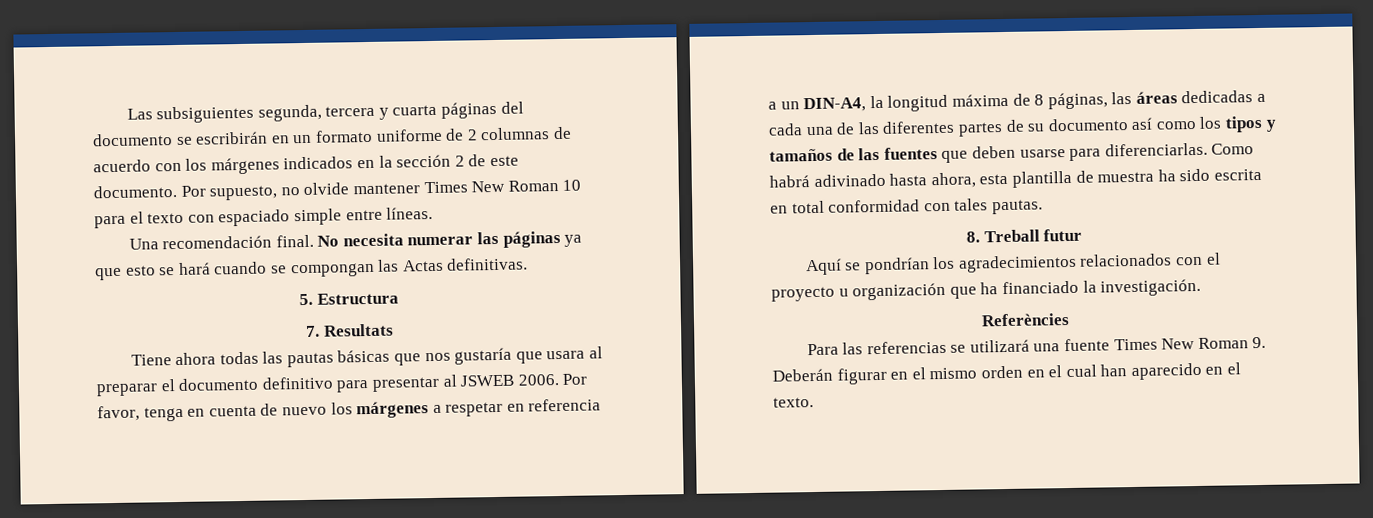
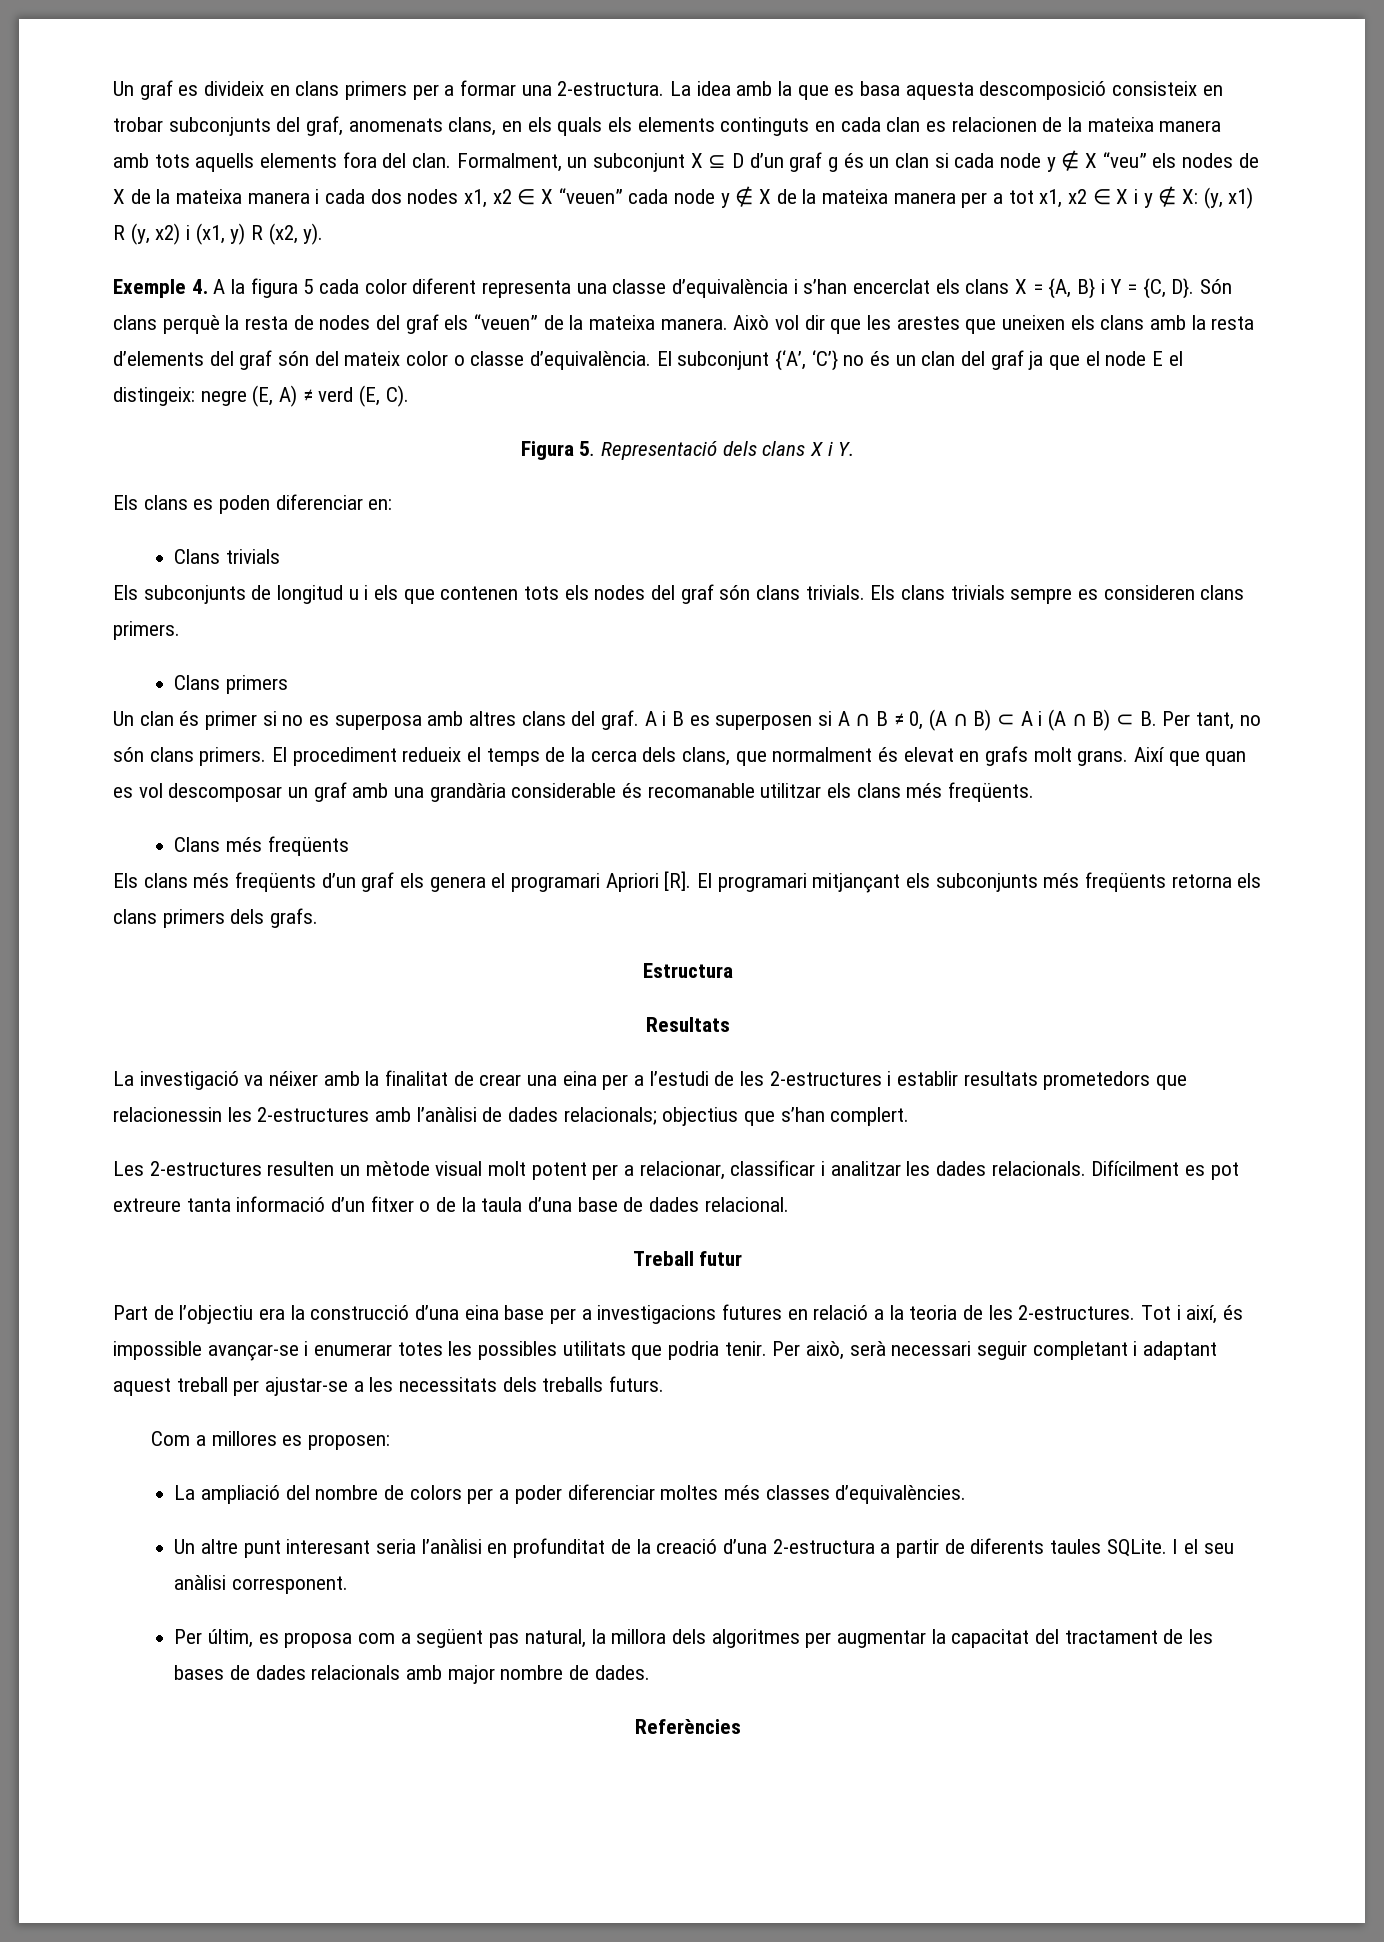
- Las subsiguientes segunda, tercera y cuarta páginas del documento se escribirán en un formato uniforme de 2 columnas de acuerdo con los márgenes indicados en la sección 2 de este documento. Por supuesto, no olvide mantener Times New Roman 10 para el texto con espaciado simple entre líneas.
- Una recomendación final. No necesita numerar las páginas ya que esto se hará cuando se compongan las Actas definitivas.
- 5. Estructura
+ Un graf es divideix en clans primers per a formar una 2-estructura. La idea amb la que es basa aquesta descomposició consisteix en trobar subconjunts del graf, anomenats clans, en els quals els elements continguts en cada clan es relacionen de la mateixa manera amb tots aquells elements fora del clan. Formalment, un subconjunt X ⊆ D d’un graf g és un clan si cada node y ∉ X “veu” els nodes de X de la mateixa manera i cada dos nodes x1, x2 ∈ X “veuen” cada node y ∉ X de la mateixa manera per a tot x1, x2 ∈ X i y ∉ X: (y, x1) R (y, x2) i (x1, y) R (x2, y).
+ Exemple 4. A la figura 5 cada color diferent representa una classe d’equivalència i s’han encerclat els clans X = {A, B} i Y = {C, D}. Són clans perquè la resta de nodes del graf els “veuen” de la mateixa manera. Això vol dir que les arestes que uneixen els clans amb la resta d’elements del graf són del mateix color o classe d’equivalència. El subconjunt {‘A’, ‘C’} no és un clan del graf ja que el node E el distingeix: negre (E, A) ≠ verd (E, C).
+ Figura 5. Representació dels clans X i Y.
+ Els clans es poden diferenciar en:
+ Clans trivials
+ Els subconjunts de longitud u i els que contenen tots els nodes del graf són clans trivials. Els clans trivials sempre es consideren clans primers.
+ Clans primers
+ Un clan és primer si no es superposa amb altres clans del graf. A i B es superposen si A ∩ B ≠ 0, (A ∩ B) ⊂ A i (A ∩ B) ⊂ B. Per tant, no són clans primers. El procediment redueix el temps de la cerca dels clans, que normalment és elevat en grafs molt grans. Així que quan es vol descomposar un graf amb una grandària considerable és recomanable utilitzar els clans més freqüents.
+ Clans més freqüents
+ Els clans més freqüents d’un graf els genera el programari Apriori [R]. El programari mitjançant els subconjunts més freqüents retorna els clans primers dels grafs.
+ Estructura
- 7. Resultats
+ Resultats
- Tiene ahora todas las pautas básicas que nos gustaría que usara al preparar el documento definitivo para presentar al JSWEB 2006. Por favor, tenga en cuenta de nuevo los márgenes a respetar en referencia a un DIN-A4, la longitud máxima de 8 páginas, las áreas dedicadas a cada una de las diferentes partes de su documento así como los tipos y tamaños de las fuentes que deben usarse para diferenciarlas. Como habrá adivinado hasta ahora, esta plantilla de muestra ha sido escrita en total conformidad con tales pautas.
- 8. Treball futur
- Aquí se pondrían los agradecimientos relacionados con el proyecto u organización que ha financiado la investigación.
+ La investigació va néixer amb la finalitat de crear una eina per a l’estudi de les 2-estructures i establir resultats prometedors que relacionessin les 2-estructures amb l’anàlisi de dades relacionals; objectius que s’han complert.
+ Les 2-estructures resulten un mètode visual molt potent per a relacionar, classificar i analitzar les dades relacionals. Difícilment es pot extreure tanta informació d’un fitxer o de la taula d’una base de dades relacional.
+ Treball futur
+ Part de l’objectiu era la construcció d’una eina base per a investigacions futures en relació a la teoria de les 2-estructures. Tot i així, és impossible avançar-se i enumerar totes les possibles utilitats que podria tenir. Per això, serà necessari seguir completant i adaptant aquest treball per ajustar-se a les necessitats dels treballs futurs.
+ Com a millores es proposen:
+ La ampliació del nombre de colors per a poder diferenciar moltes més classes d’equivalències.
+ Un altre punt interesant seria l’anàlisi en profunditat de la creació d’una 2-estructura a partir de diferents taules SQLite. I el seu anàlisi corresponent.
+ Per últim, es proposa com a següent pas natural, la millora dels algoritmes per augmentar la capacitat del tractament de les bases de dades relacionals amb major nombre de dades.
  Referències
- Para las referencias se utilizará una fuente Times New Roman 9. Deberán figurar en el mismo orden en el cual han aparecido en el texto.

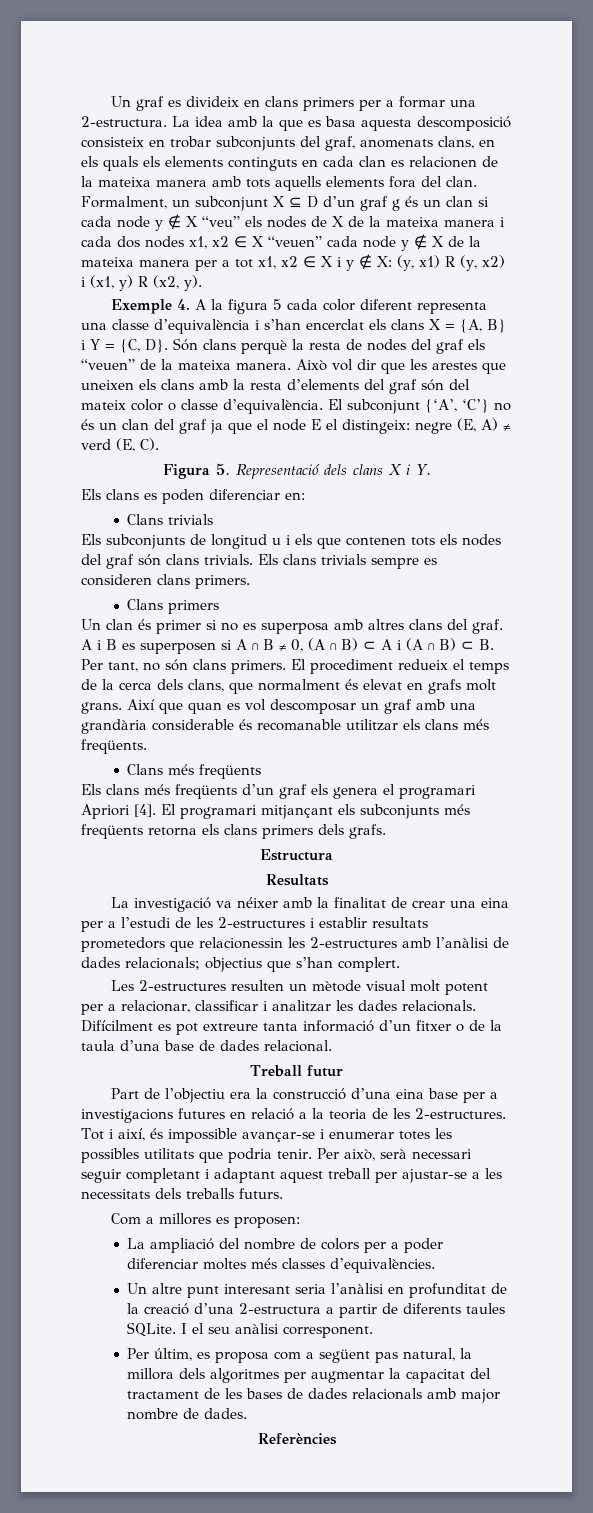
- Els clans més freqüents d’un graf els genera el programari Apriori [R]. El programari mitjançant els subconjunts més freqüents retorna els clans primers dels grafs.
+ Els clans més freqüents d’un graf els genera el programari Apriori [4]. El programari mitjançant els subconjunts més freqüents retorna els clans primers dels grafs.

